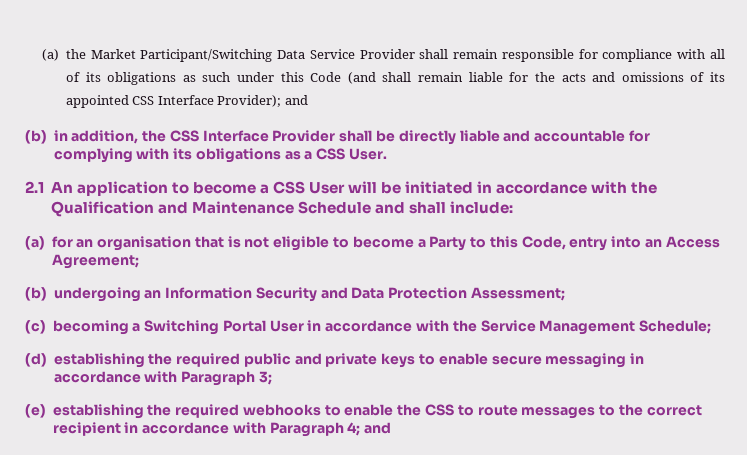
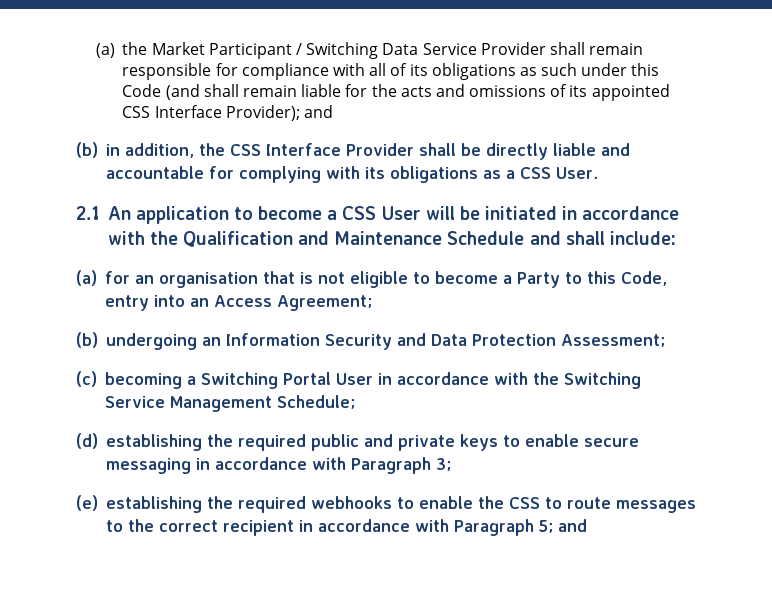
- (a) the Market Participant/Switching Data Service Provider shall remain responsible for compliance with all of its obligations as such under this Code (and shall remain liable for the acts and omissions of its appointed CSS Interface Provider); and
+ (a) the Market Participant / Switching Data Service Provider shall remain responsible for compliance with all of its obligations as such under this Code (and shall remain liable for the acts and omissions of its appointed CSS Interface Provider); and
- (c) becoming a Switching Portal User in accordance with the Service Management Schedule;
+ (c) becoming a Switching Portal User in accordance with the Switching Service Management Schedule;
- (e) establishing the required webhooks to enable the CSS to route messages to the correct recipient in accordance with Paragraph 4; and
+ (e) establishing the required webhooks to enable the CSS to route messages to the correct recipient in accordance with Paragraph 5; and

